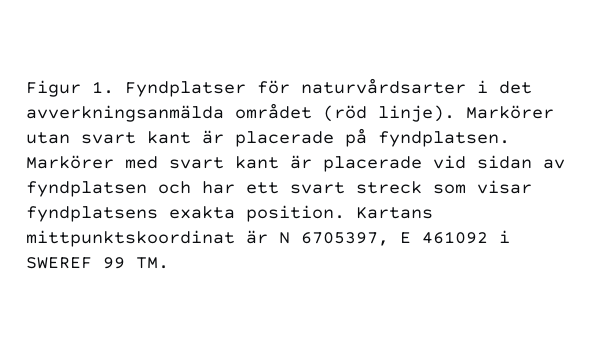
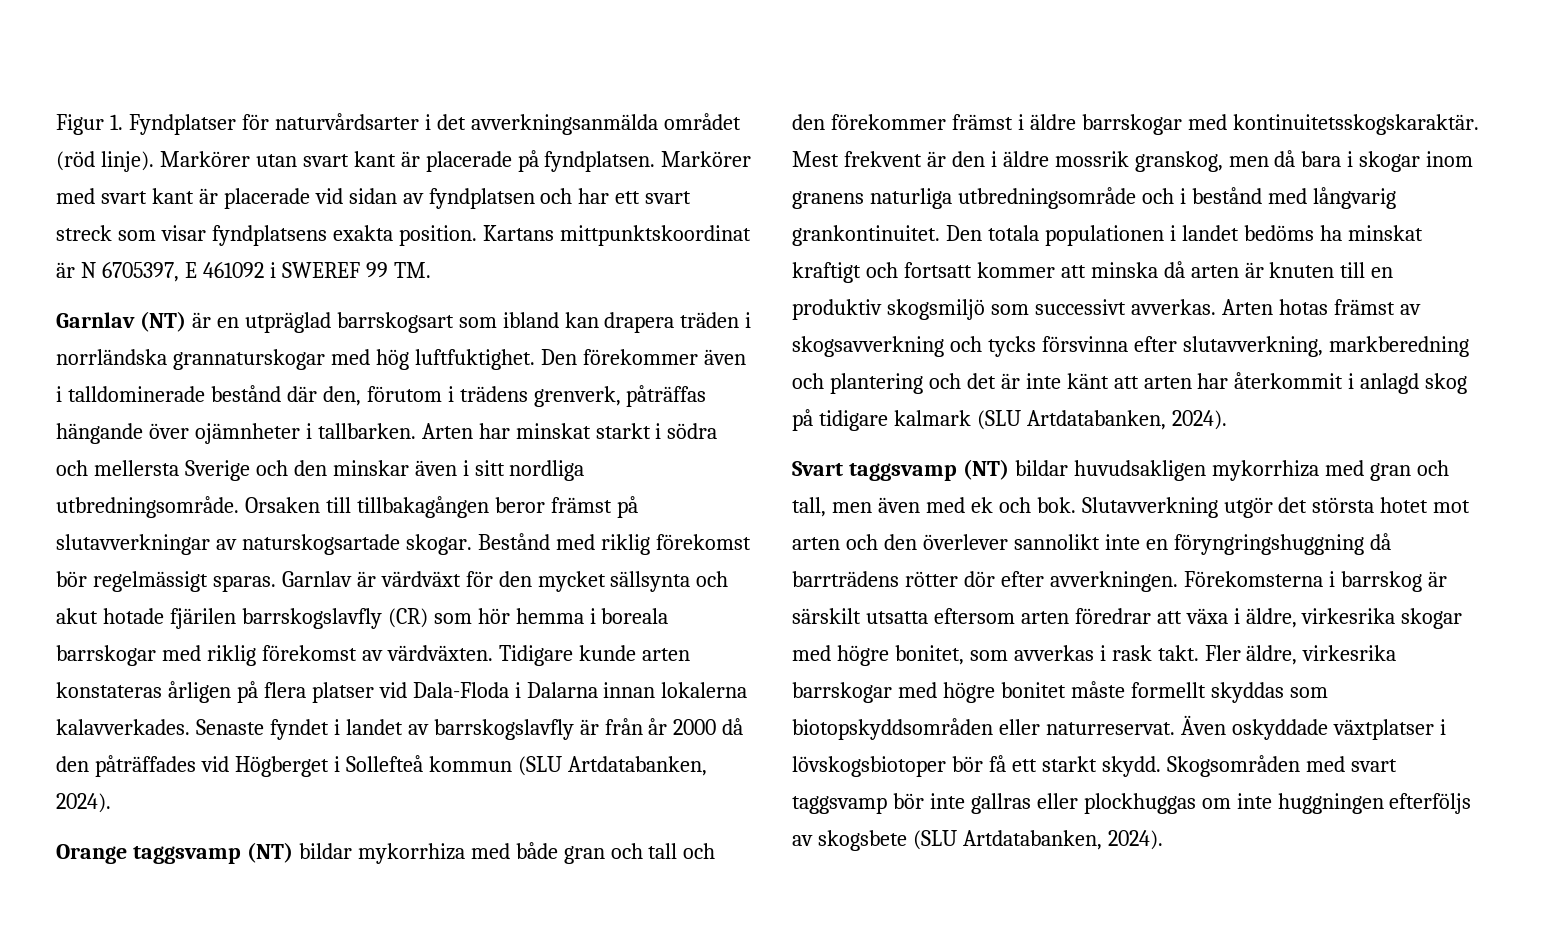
+ Garnlav (NT) är en utpräglad barrskogsart som ibland kan drapera träden i norrländska grannaturskogar med hög luftfuktighet. Den förekommer även i talldominerade bestånd där den, förutom i trädens grenverk, påträffas hängande över ojämnheter i tallbarken. Arten har minskat starkt i södra och mellersta Sverige och den minskar även i sitt nordliga utbredningsområde. Orsaken till tillbakagången beror främst på slutavverkningar av naturskogsartade skogar. Bestånd med riklig förekomst bör regelmässigt sparas. Garnlav är värdväxt för den mycket sällsynta och akut hotade fjärilen barrskogslavfly (CR) som hör hemma i boreala barrskogar med riklig förekomst av värdväxten. Tidigare kunde arten konstateras årligen på flera platser vid Dala-Floda i Dalarna innan lokalerna kalavverkades. Senaste fyndet i landet av barrskogslavfly är från år 2000 då den påträffades vid Högberget i Sollefteå kommun (SLU Artdatabanken, 2024).
+ Orange taggsvamp (NT) bildar mykorrhiza med både gran och tall och den förekommer främst i äldre barrskogar med kontinuitetsskogskaraktär. Mest frekvent är den i äldre mossrik granskog, men då bara i skogar inom granens naturliga utbredningsområde och i bestånd med långvarig grankontinuitet. Den totala populationen i landet bedöms ha minskat kraftigt och fortsatt kommer att minska då arten är knuten till en produktiv skogsmiljö som successivt avverkas. Arten hotas främst av skogsavverkning och tycks försvinna efter slutavverkning, markberedning och plantering och det är inte känt att arten har återkommit i anlagd skog på tidigare kalmark (SLU Artdatabanken, 2024).
+ Svart taggsvamp (NT) bildar huvudsakligen mykorrhiza med gran och tall, men även med ek och bok. Slutavverkning utgör det största hotet mot arten och den överlever sannolikt inte en föryngringshuggning då barrträdens rötter dör efter avverkningen. Förekomsterna i barrskog är särskilt utsatta eftersom arten föredrar att växa i äldre, virkesrika skogar med högre bonitet, som avverkas i rask takt. Fler äldre, virkesrika barrskogar med högre bonitet måste formellt skyddas som biotopskyddsområden eller naturreservat. Även oskyddade växtplatser i lövskogsbiotoper bör få ett starkt skydd. Skogsområden med svart taggsvamp bör inte gallras eller plockhuggas om inte huggningen efterföljs av skogsbete (SLU Artdatabanken, 2024).

